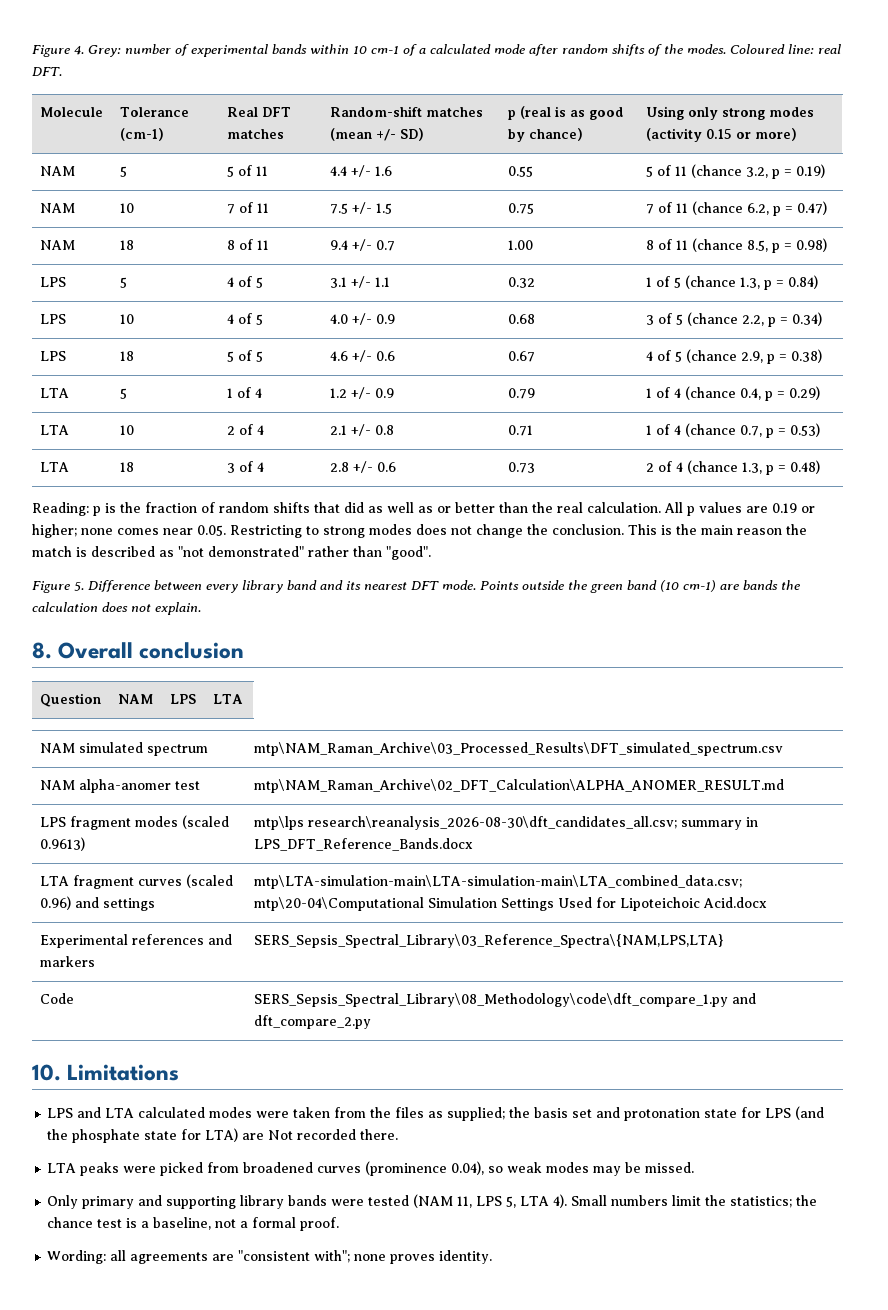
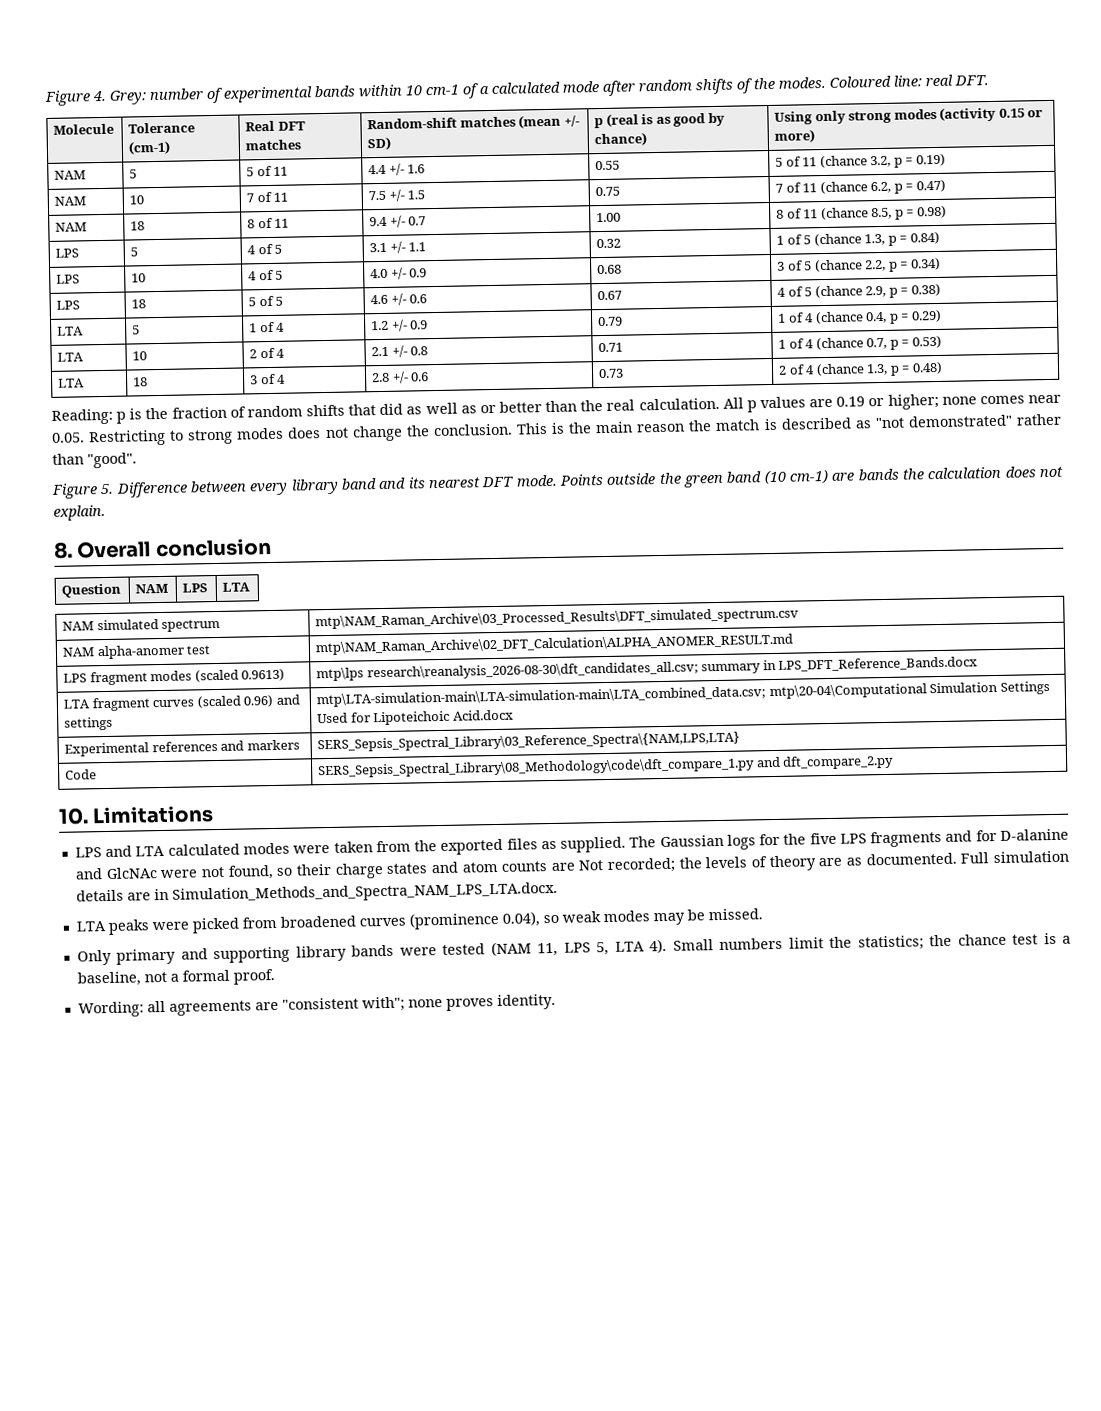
- LPS and LTA calculated modes were taken from the files as supplied; the basis set and protonation state for LPS (and the phosphate state for LTA) are Not recorded there.
+ LPS and LTA calculated modes were taken from the exported files as supplied. The Gaussian logs for the five LPS fragments and for D-alanine and GlcNAc were not found, so their charge states and atom counts are Not recorded; the levels of theory are as documented. Full simulation details are in Simulation_Methods_and_Spectra_NAM_LPS_LTA.docx.

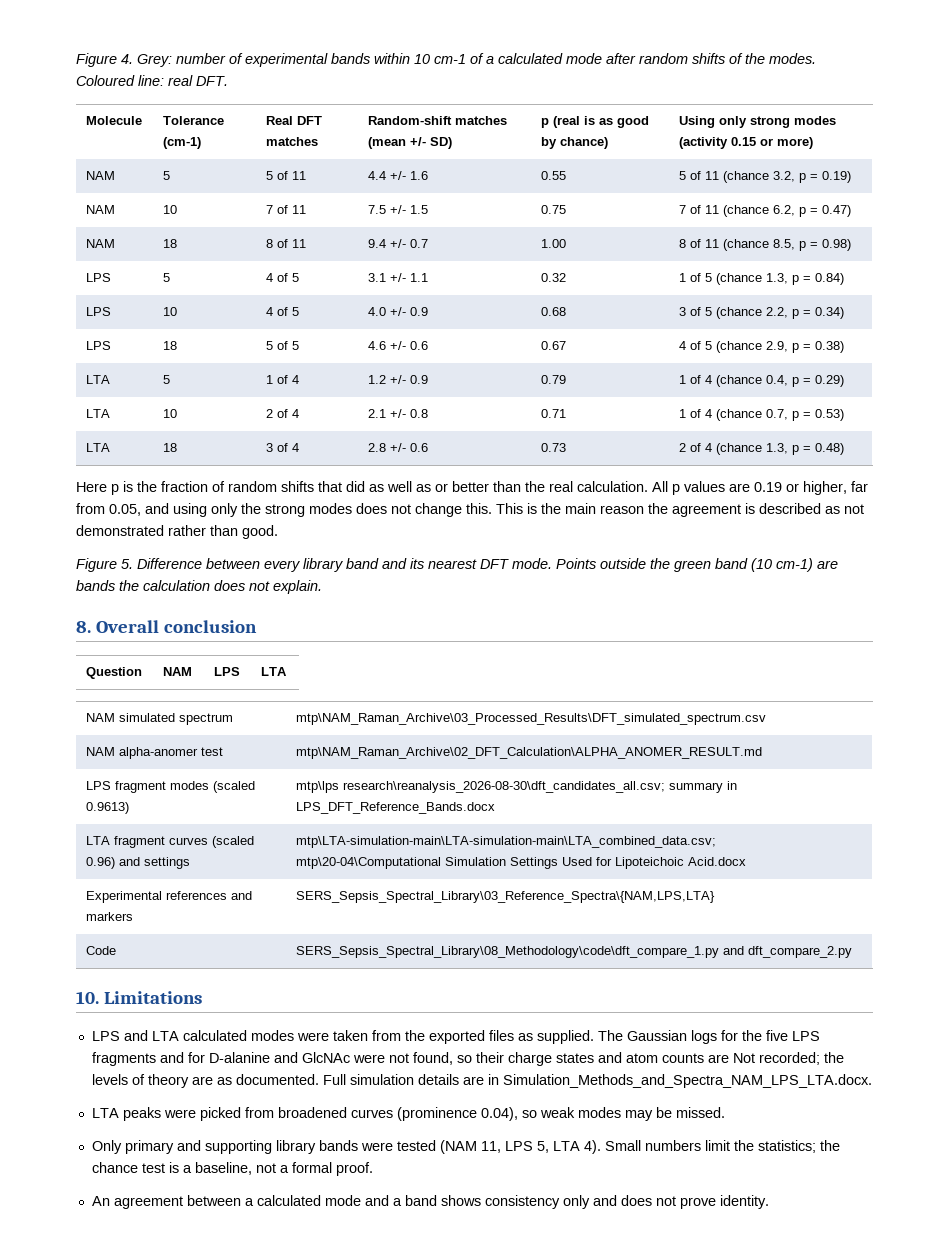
- Reading: p is the fraction of random shifts that did as well as or better than the real calculation.
+ Here p is the fraction of random shifts that did as well as or better than the real calculation.
- All p values are 0.19 or higher; none comes near 0.05. Restricting to strong modes does not change the conclusion.
+ All p values are 0.19 or higher, far from 0.05, and using only the strong modes does not change this.
- This is the main reason the match is described as "not demonstrated" rather than "good".
+ This is the main reason the agreement is described as not demonstrated rather than good.
- Wording: all agreements are "consistent with"; none proves identity.
+ An agreement between a calculated mode and a band shows consistency only and does not prove identity.

